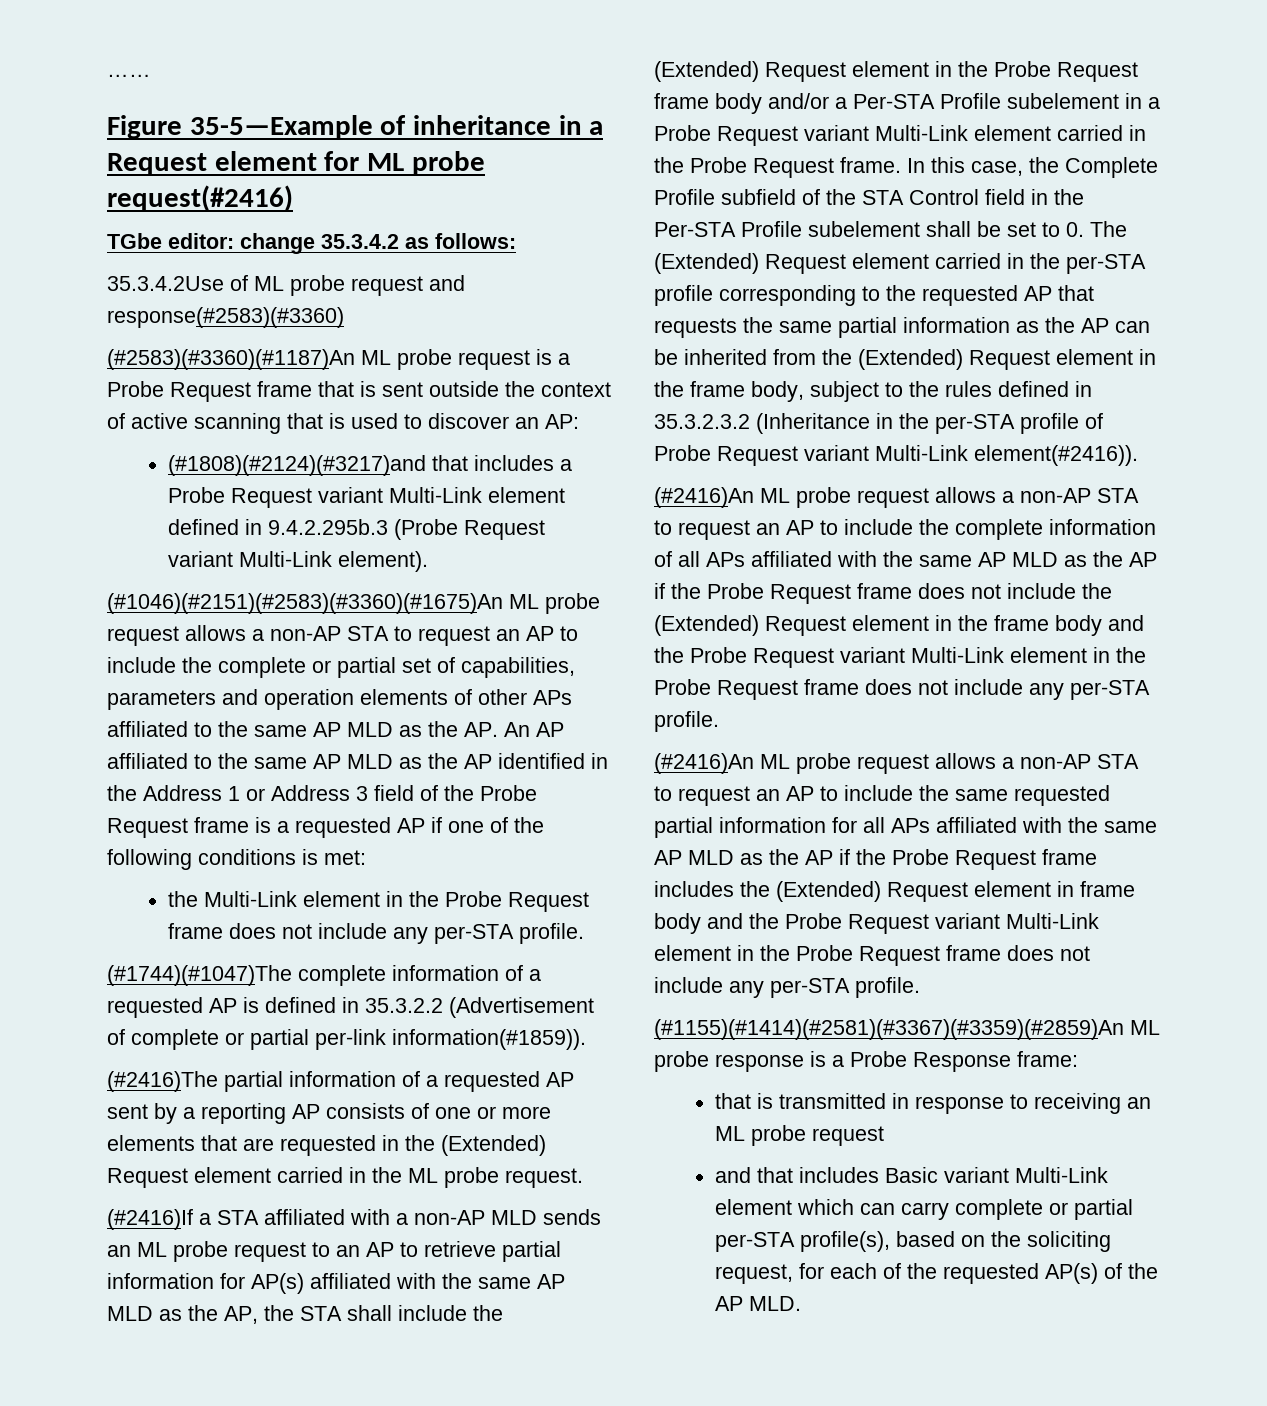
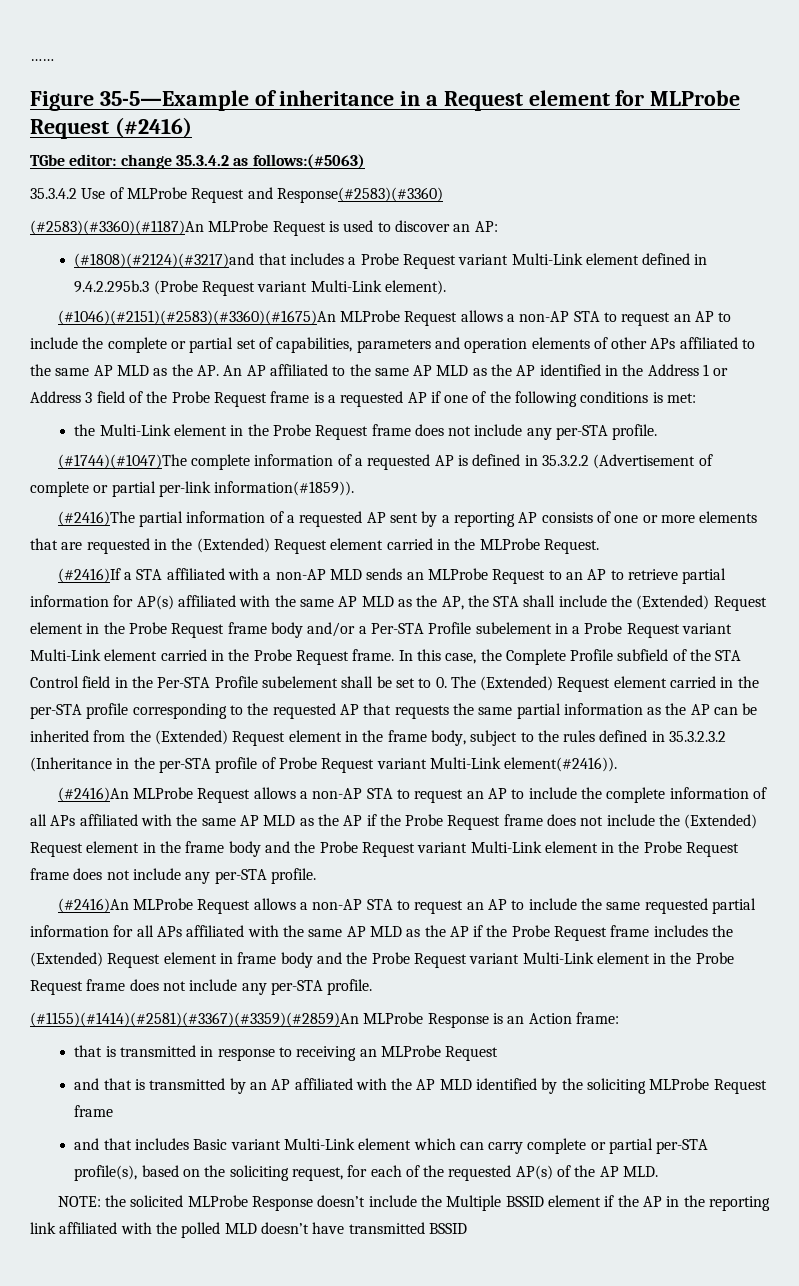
- Figure 35-5—Example of inheritance in a Request element for ML probe request(#2416)
+ Figure 35-5—Example of inheritance in a Request element for MLProbe Request (#2416)
- TGbe editor: change 35.3.4.2 as follows:
- 35.3.4.2Use of ML probe request and response(#2583)(#3360)
- (#2583)(#3360)(#1187)An ML probe request is a Probe Request frame that is sent outside the context of active scanning that is used to discover an AP:
+ TGbe editor: change 35.3.4.2 as follows:(#5063)
+ 35.3.4.2 Use of MLProbe Request and Response(#2583)(#3360)
+ (#2583)(#3360)(#1187)An MLProbe Request is used to discover an AP:
- (#1046)(#2151)(#2583)(#3360)(#1675)An ML probe request allows a non-AP STA to request an AP to include the complete or partial set of capabilities, parameters and operation elements of other APs affiliated to the same AP MLD as the AP. An AP affiliated to the same AP MLD as the AP identified in the Address 1 or Address 3 field of the Probe Request frame is a requested AP if one of the following conditions is met:
+ (#1046)(#2151)(#2583)(#3360)(#1675)An MLProbe Request allows a non-AP STA to request an AP to include the complete or partial set of capabilities, parameters and operation elements of other APs affiliated to the same AP MLD as the AP. An AP affiliated to the same AP MLD as the AP identified in the Address 1 or Address 3 field of the Probe Request frame is a requested AP if one of the following conditions is met:
- (#2416)The partial information of a requested AP sent by a reporting AP consists of one or more elements that are requested in the (Extended) Request element carried in the ML probe request.
+ (#2416)The partial information of a requested AP sent by a reporting AP consists of one or more elements that are requested in the (Extended) Request element carried in the MLProbe Request.
- (#2416)If a STA affiliated with a non-AP MLD sends an ML probe request to an AP to retrieve partial information for AP(s) affiliated with the same AP MLD as the AP, the STA shall include the (Extended) Request element in the Probe Request frame body and/or a Per-STA Profile subelement in a Probe Request variant Multi-Link element carried in the Probe Request frame.
+ (#2416)If a STA affiliated with a non-AP MLD sends an MLProbe Request to an AP to retrieve partial information for AP(s) affiliated with the same AP MLD as the AP, the STA shall include the (Extended) Request element in the Probe Request frame body and/or a Per-STA Profile subelement in a Probe Request variant Multi-Link element carried in the Probe Request frame.
- (#2416)An ML probe request allows a non-AP STA to request an AP to include the complete information of all APs affiliated with the same AP MLD as the AP if the Probe Request frame does not include the (Extended) Request element in the frame body and the Probe Request variant Multi-Link element in the Probe Request frame does not include any per-STA profile.
+ (#2416)An MLProbe Request allows a non-AP STA to request an AP to include the complete information of all APs affiliated with the same AP MLD as the AP if the Probe Request frame does not include the (Extended) Request element in the frame body and the Probe Request variant Multi-Link element in the Probe Request frame does not include any per-STA profile.
- (#2416)An ML probe request allows a non-AP STA to request an AP to include the same requested partial information for all APs affiliated with the same AP MLD as the AP if the Probe Request frame includes the (Extended) Request element in frame body and the Probe Request variant Multi-Link element in the Probe Request frame does not include any per-STA profile.
+ (#2416)An MLProbe Request allows a non-AP STA to request an AP to include the same requested partial information for all APs affiliated with the same AP MLD as the AP if the Probe Request frame includes the (Extended) Request element in frame body and the Probe Request variant Multi-Link element in the Probe Request frame does not include any per-STA profile.
- (#1155)(#1414)(#2581)(#3367)(#3359)(#2859)An ML probe response is a Probe Response frame:
+ (#1155)(#1414)(#2581)(#3367)(#3359)(#2859)An MLProbe Response is an Action frame:
- that is transmitted in response to receiving an ML probe request
+ that is transmitted in response to receiving an MLProbe Request
+ and that is transmitted by an AP affiliated with the AP MLD identified by the soliciting MLProbe Request frame
+ NOTE: the solicited MLProbe Response doesn’t include the Multiple BSSID element if the AP in the reporting link affiliated with the polled MLD doesn’t have transmitted BSSID

